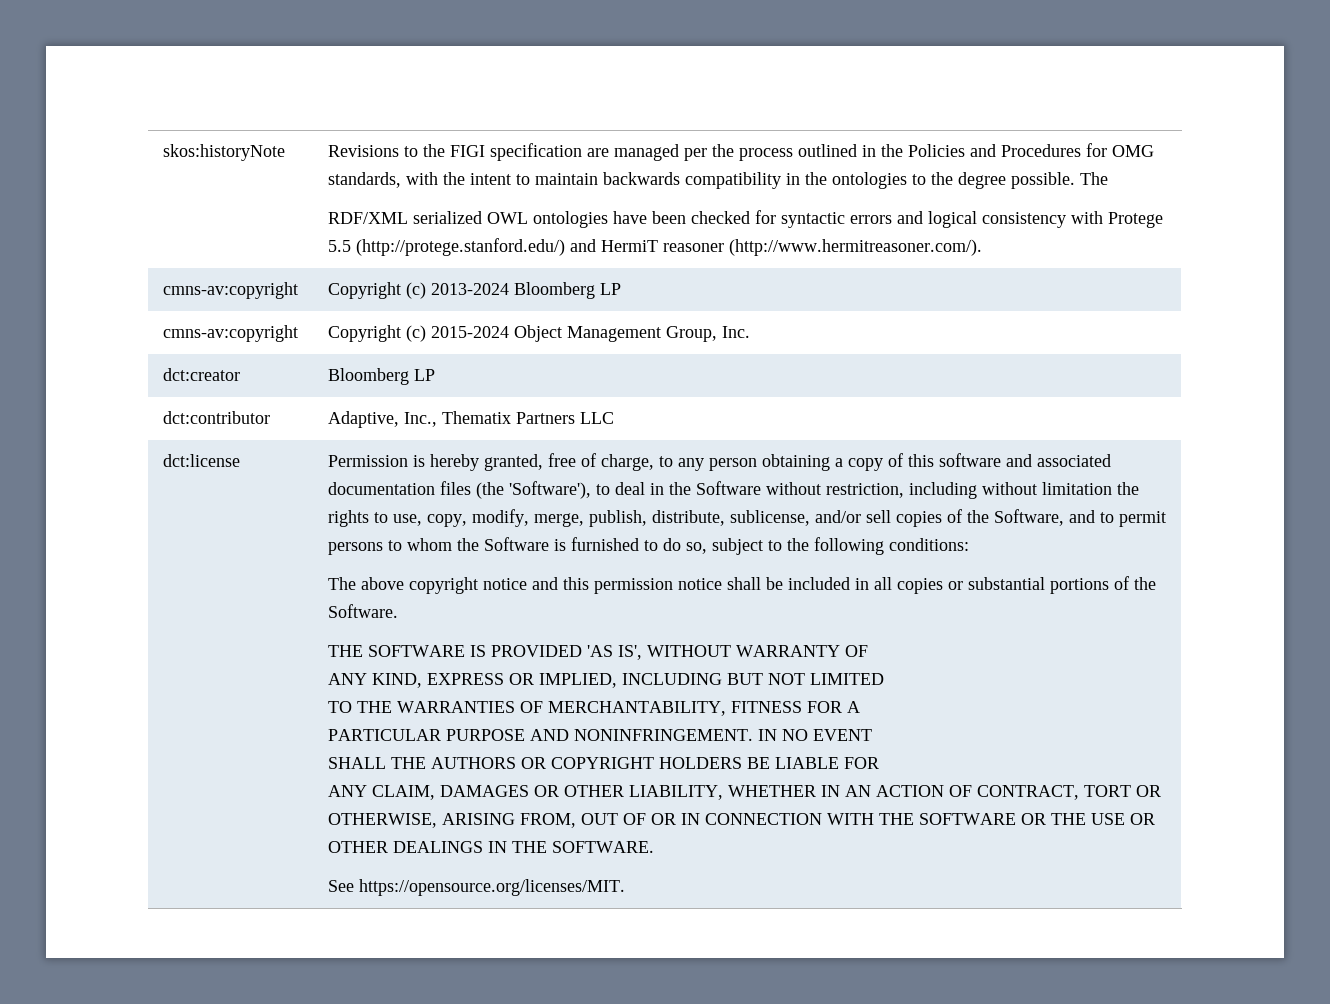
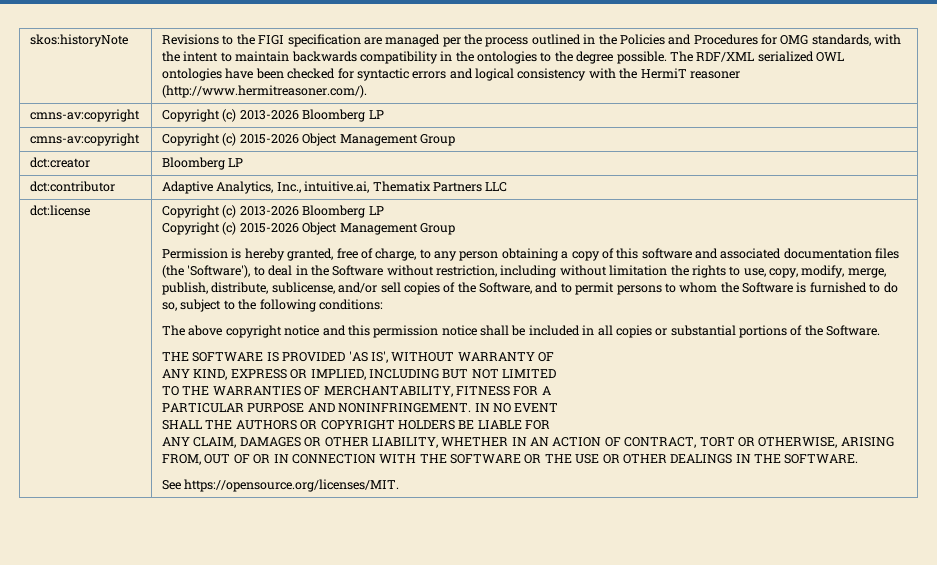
- Revisions to the FIGI specification are managed per the process outlined in the Policies and Procedures for OMG standards, with the intent to maintain backwards compatibility in the ontologies to the degree possible. The
- RDF/XML serialized OWL ontologies have been checked for syntactic errors and logical consistency with Protege 5.5 (http://protege.stanford.edu/) and HermiT reasoner (http://www.hermitreasoner.com/).
+ Revisions to the FIGI specification are managed per the process outlined in the Policies and Procedures for OMG standards, with the intent to maintain backwards compatibility in the ontologies to the degree possible. The RDF/XML serialized OWL ontologies have been checked for syntactic errors and logical consistency with the HermiT reasoner (http://www.hermitreasoner.com/).
- cmns-av:copyright | Copyright (c) 2013-2024 Bloomberg LP
+ cmns-av:copyright | Copyright (c) 2013-2026 Bloomberg LP
- cmns-av:copyright | Copyright (c) 2015-2024 Object Management Group, Inc.
+ cmns-av:copyright | Copyright (c) 2015-2026 Object Management Group
- dct:contributor | Adaptive, Inc., Thematix Partners LLC
+ dct:contributor | Adaptive Analytics, Inc., intuitive.ai, Thematix Partners LLC
- dct:license
+ dct:license | Copyright (c) 2013-2026 Bloomberg LP
+ Copyright (c) 2015-2026 Object Management Group

